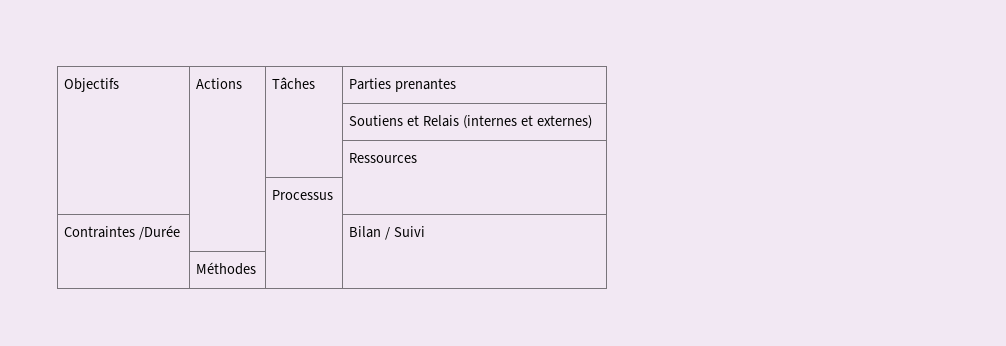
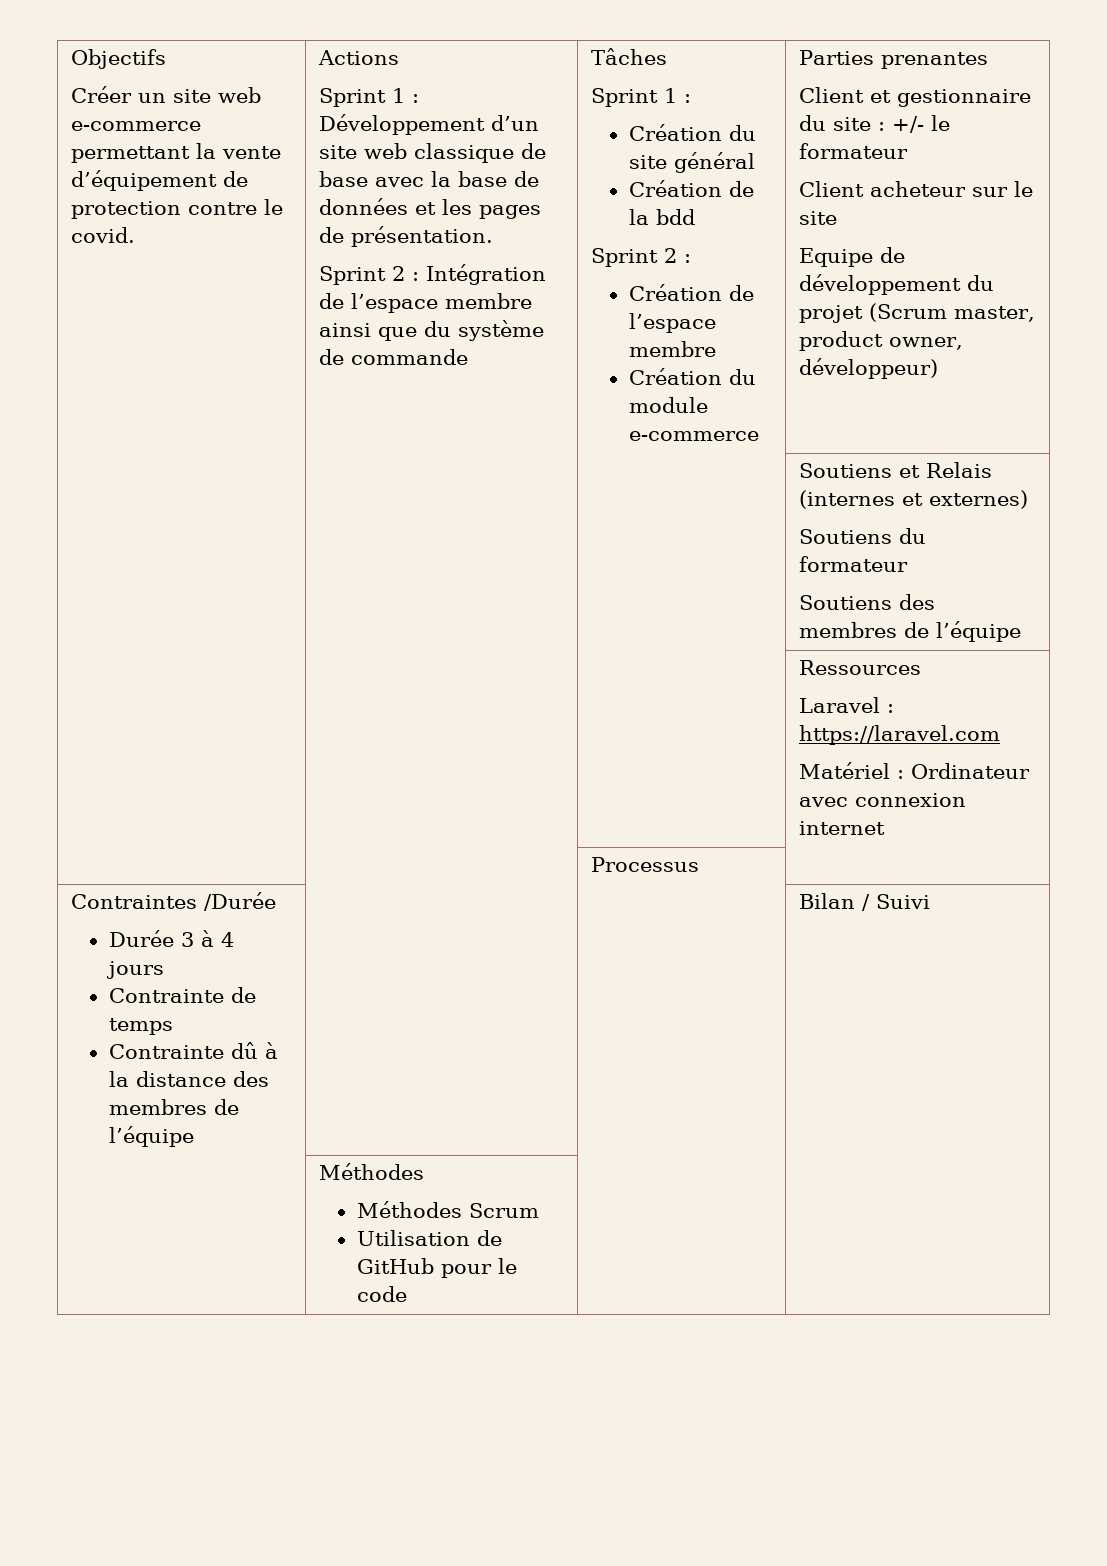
- Actions | Tâches | Parties prenantes
+ Créer un site web e-commerce permettant la vente d’équipement de protection contre le covid. | Actions
+ Sprint 1 : Développement d’un site web classique de base avec la base de données et les pages de présentation.
+ Sprint 2 : Intégration de l’espace membre ainsi que du système de commande | Tâches
+ Sprint 1 :
+ Création du site général
+ Création de la bdd
+ Sprint 2 :
+ Création de l’espace membre
+ Création du module e-commerce | Parties prenantes
+ Client et gestionnaire du site : +/- le formateur
+ Client acheteur sur le site
+ Equipe de développement du projet (Scrum master, product owner, développeur)
  | | | Soutiens et Relais (internes et externes)
+ Soutiens du formateur
+ Soutiens des membres de l’équipe
  | | | Ressources
+ Laravel : https://laravel.com
+ Matériel : Ordinateur avec connexion internet
  | | Processus |
- Contraintes /Durée | | | Bilan / Suivi
- | Méthodes | |
+ Contraintes /Durée
+ Durée 3 à 4 jours
+ Contrainte de temps
+ Contrainte dû à la distance des membres de l’équipe | | | Bilan / Suivi
+ | Méthodes
+ Méthodes Scrum
+ Utilisation de GitHub pour le code | |

